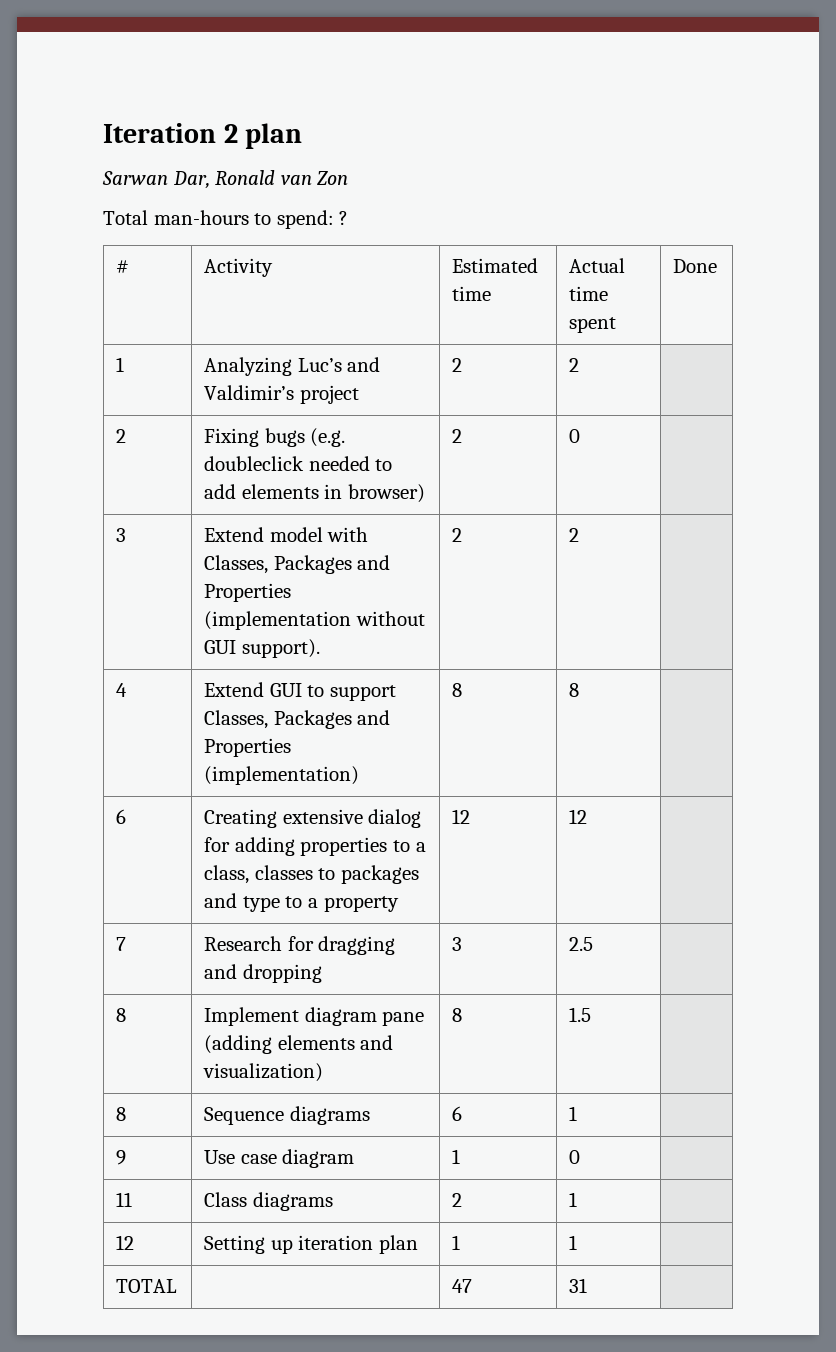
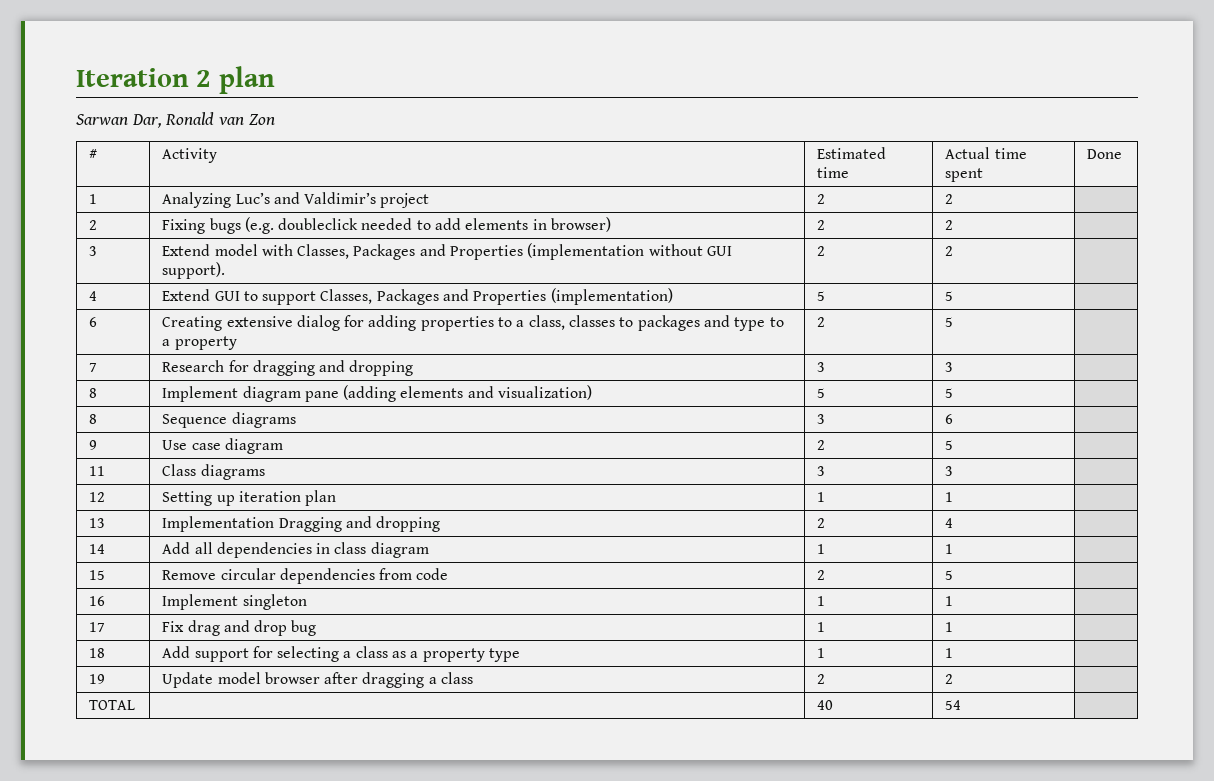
- Total man-hours to spend: ?
- 2 | Fixing bugs (e.g. doubleclick needed to add elements in browser) | 2 | 0 |
+ 2 | Fixing bugs (e.g. doubleclick needed to add elements in browser) | 2 | 2 |
- 4 | Extend GUI to support Classes, Packages and Properties (implementation) | 8 | 8 |
+ 4 | Extend GUI to support Classes, Packages and Properties (implementation) | 5 | 5 |
- 6 | Creating extensive dialog for adding properties to a class, classes to packages and type to a property | 12 | 12 |
+ 6 | Creating extensive dialog for adding properties to a class, classes to packages and type to a property | 2 | 5 |
- 7 | Research for dragging and dropping | 3 | 2.5 |
+ 7 | Research for dragging and dropping | 3 | 3 |
- 8 | Implement diagram pane (adding elements and visualization) | 8 | 1.5 |
+ 8 | Implement diagram pane (adding elements and visualization) | 5 | 5 |
- 8 | Sequence diagrams | 6 | 1 |
+ 8 | Sequence diagrams | 3 | 6 |
- 9 | Use case diagram | 1 | 0 |
+ 9 | Use case diagram | 2 | 5 |
- 11 | Class diagrams | 2 | 1 |
+ 11 | Class diagrams | 3 | 3 |
+ 13 | Implementation Dragging and dropping | 2 | 4 |
+ 14 | Add all dependencies in class diagram | 1 | 1 |
+ 15 | Remove circular dependencies from code | 2 | 5 |
+ 16 | Implement singleton | 1 | 1 |
+ 17 | Fix drag and drop bug | 1 | 1 |
+ 18 | Add support for selecting a class as a property type | 1 | 1 |
+ 19 | Update model browser after dragging a class | 2 | 2 |
- TOTAL | | 47 | 31 |
+ TOTAL | | 40 | 54 |

